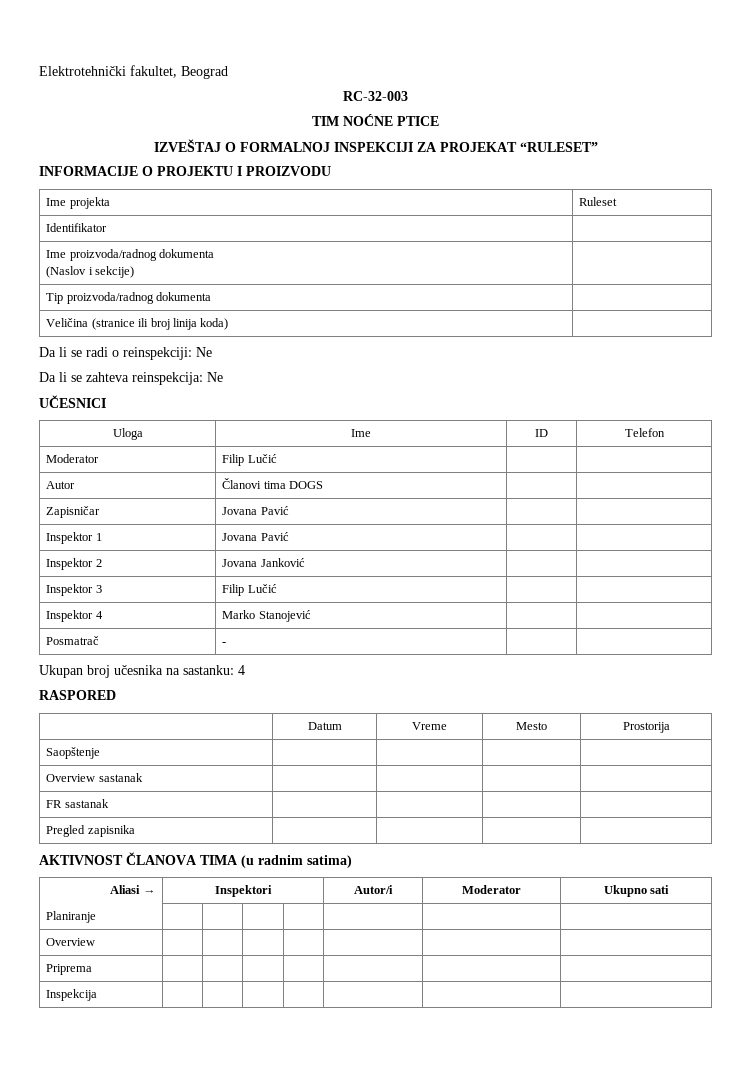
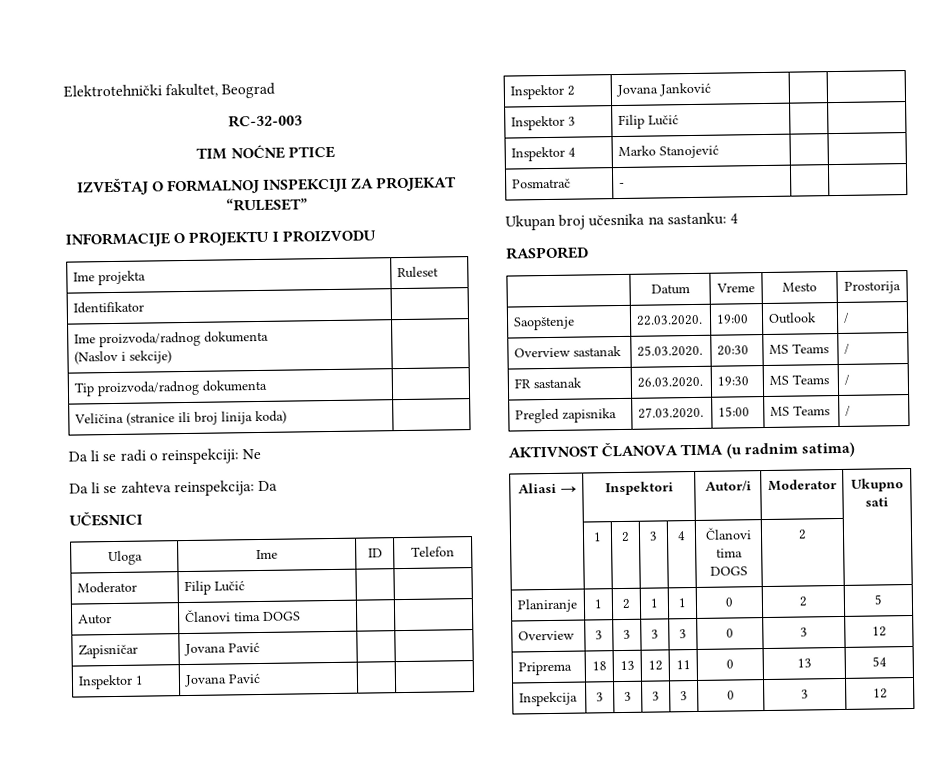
- Da li se zahteva reinspekcija: Ne
+ Da li se zahteva reinspekcija: Da
- Saopštenje | | | |
- Overview sastanak | | | |
- FR sastanak | | | |
- Pregled zapisnika | | | |
+ Saopštenje | 22.03.2020. | 19:00 | Outlook | /
+ Overview sastanak | 25.03.2020. | 20:30 | MS Teams | /
+ FR sastanak | 26.03.2020. | 19:30 | MS Teams | /
+ Pregled zapisnika | 27.03.2020. | 15:00 | MS Teams | /
- Planiranje | | | | | | |
- Overview | | | | | | |
- Priprema | | | | | | |
- Inspekcija | | | | | | |
+ | 1 | 2 | 3 | 4 | Članovi tima DOGS | 2 |
+ Planiranje | 1 | 2 | 1 | 1 | 0 | 2 | 5
+ Overview | 3 | 3 | 3 | 3 | 0 | 3 | 12
+ Priprema | 18 | 13 | 12 | 11 | 0 | 13 | 54
+ Inspekcija | 3 | 3 | 3 | 3 | 0 | 3 | 12

